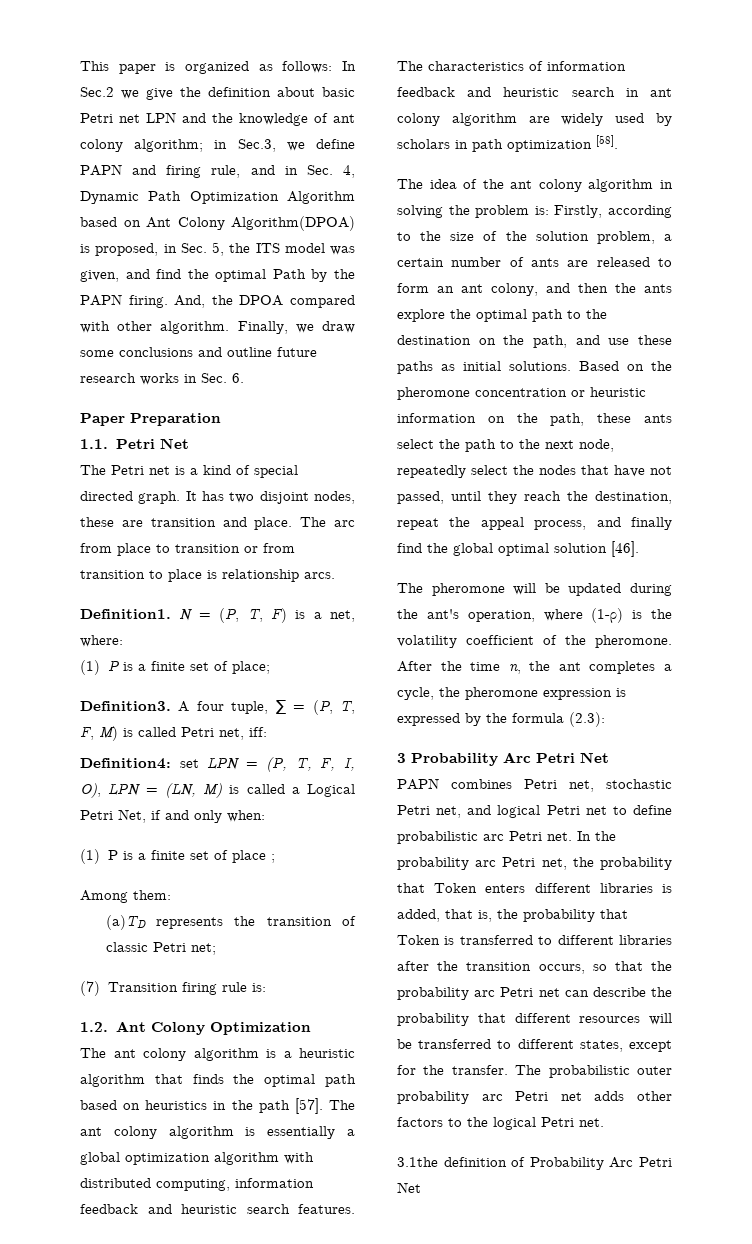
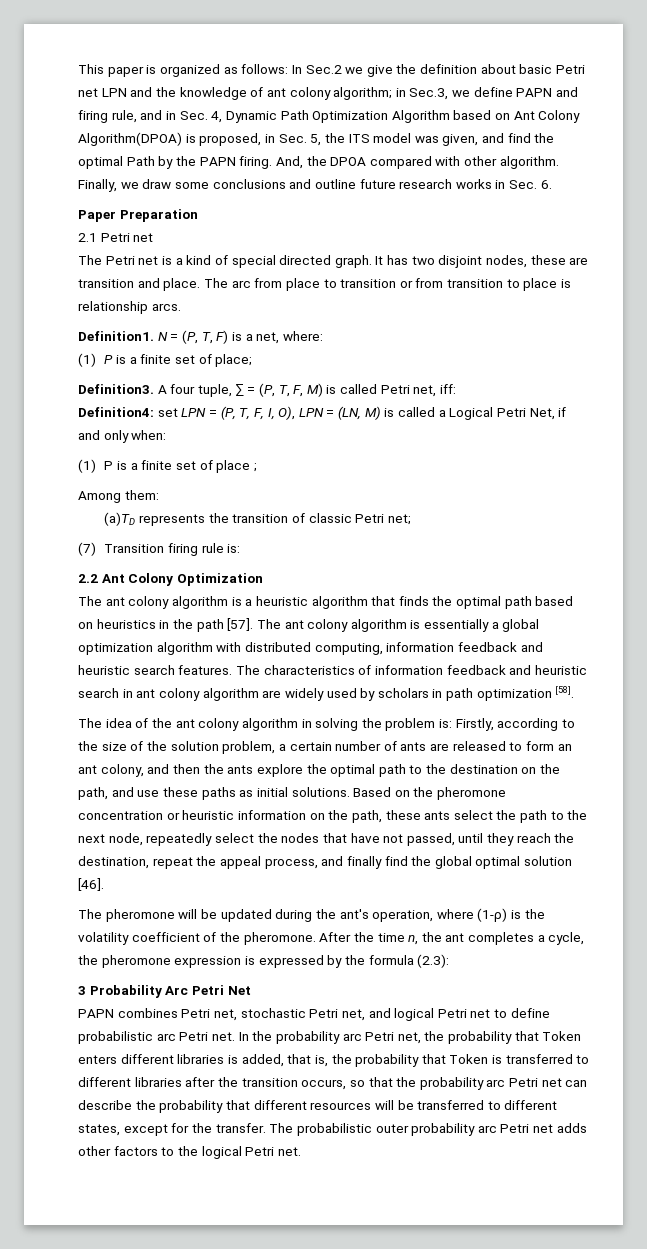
- 1.1. Petri Net
+ 2.1 Petri net
- 1.2. Ant Colony Optimization
+ 2.2 Ant Colony Optimization
- 3.1the definition of Probability Arc Petri Net

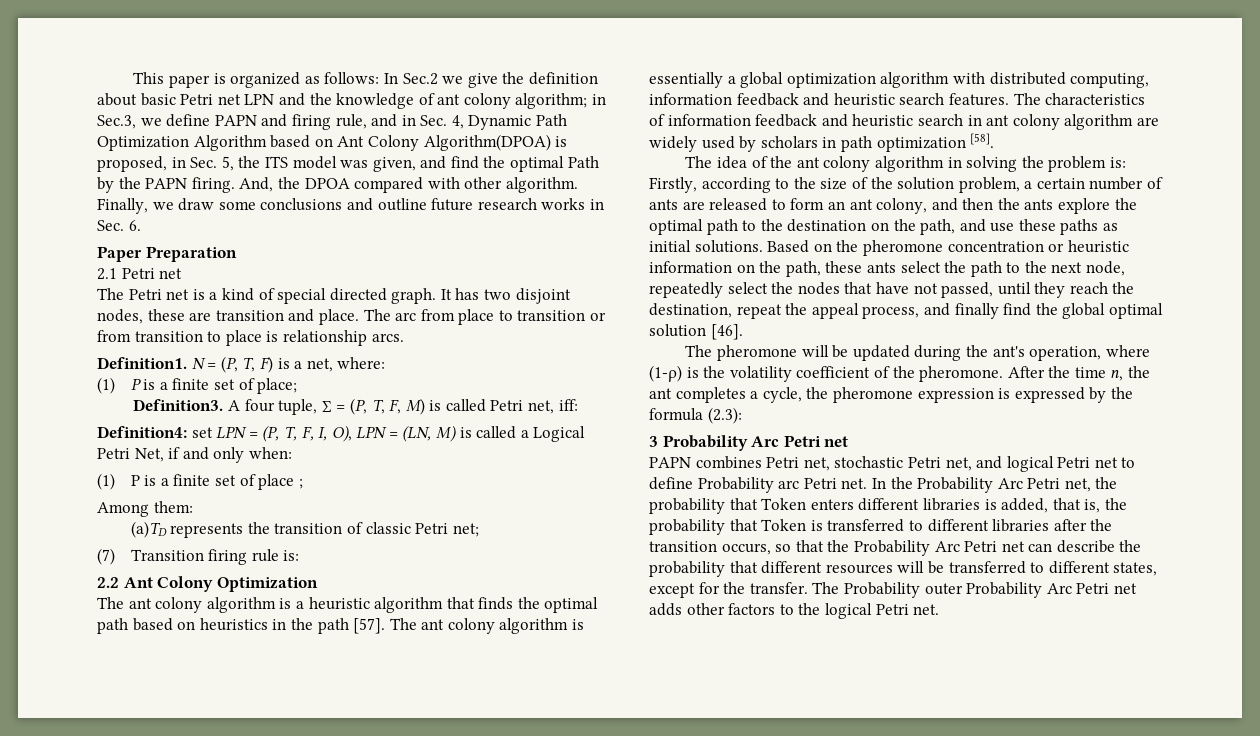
- 3 Probability Arc Petri Net
+ 3 Probability Arc Petri net
- PAPN combines Petri net, stochastic Petri net, and logical Petri net to define probabilistic arc Petri net.
+ PAPN combines Petri net, stochastic Petri net, and logical Petri net to define Probability arc Petri net.
- In the probability arc Petri net, the probability that Token enters different libraries is added, that is, the probability that Token is transferred to different libraries after the transition occurs, so that the probability arc Petri net can describe the probability that different resources will be transferred to different states, except for the transfer.
+ In the Probability Arc Petri net, the probability that Token enters different libraries is added, that is, the probability that Token is transferred to different libraries after the transition occurs, so that the Probability Arc Petri net can describe the probability that different resources will be transferred to different states, except for the transfer.
- The probabilistic outer probability arc Petri net adds other factors to the logical Petri net.
+ The Probability outer Probability Arc Petri net adds other factors to the logical Petri net.

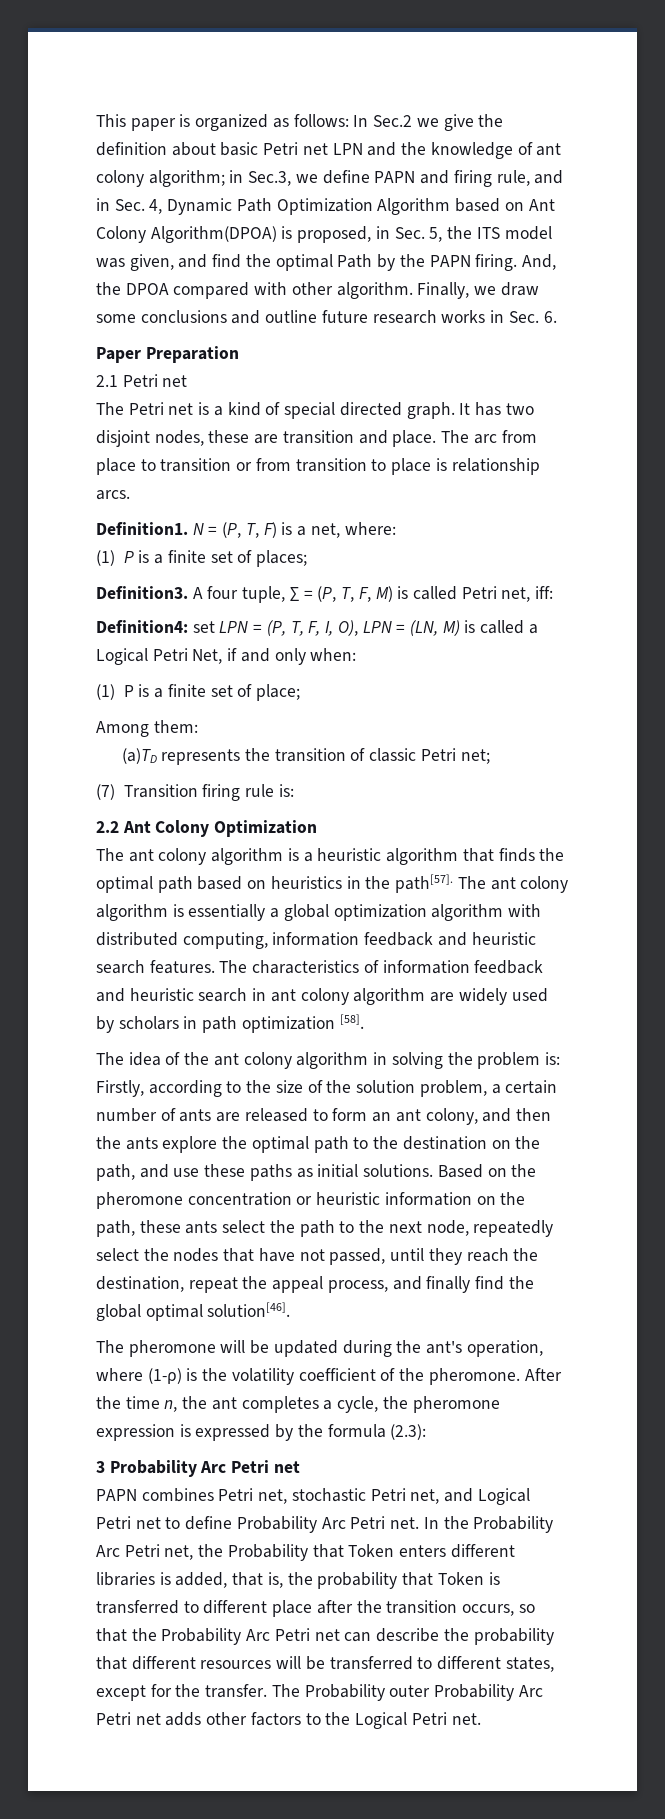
- (1) P is a finite set of place;
+ (1) P is a finite set of places;
- (1) P is a finite set of place ;
+ (1) P is a finite set of place;
- The ant colony algorithm is a heuristic algorithm that finds the optimal path based on heuristics in the path [57].
+ The ant colony algorithm is a heuristic algorithm that finds the optimal path based on heuristics in the path[57].
- Based on the pheromone concentration or heuristic information on the path, these ants select the path to the next node, repeatedly select the nodes that have not passed, until they reach the destination, repeat the appeal process, and finally find the global optimal solution [46].
+ Based on the pheromone concentration or heuristic information on the path, these ants select the path to the next node, repeatedly select the nodes that have not passed, until they reach the destination, repeat the appeal process, and finally find the global optimal solution[46].
- PAPN combines Petri net, stochastic Petri net, and logical Petri net to define Probability arc Petri net.
+ PAPN combines Petri net, stochastic Petri net, and Logical Petri net to define Probability Arc Petri net.
- In the Probability Arc Petri net, the probability that Token enters different libraries is added, that is, the probability that Token is transferred to different libraries after the transition occurs, so that the Probability Arc Petri net can describe the probability that different resources will be transferred to different states, except for the transfer.
+ In the Probability Arc Petri net, the Probability that Token enters different libraries is added, that is, the probability that Token is transferred to different place after the transition occurs, so that the Probability Arc Petri net can describe the probability that different resources will be transferred to different states, except for the transfer.
- The Probability outer Probability Arc Petri net adds other factors to the logical Petri net.
+ The Probability outer Probability Arc Petri net adds other factors to the Logical Petri net.

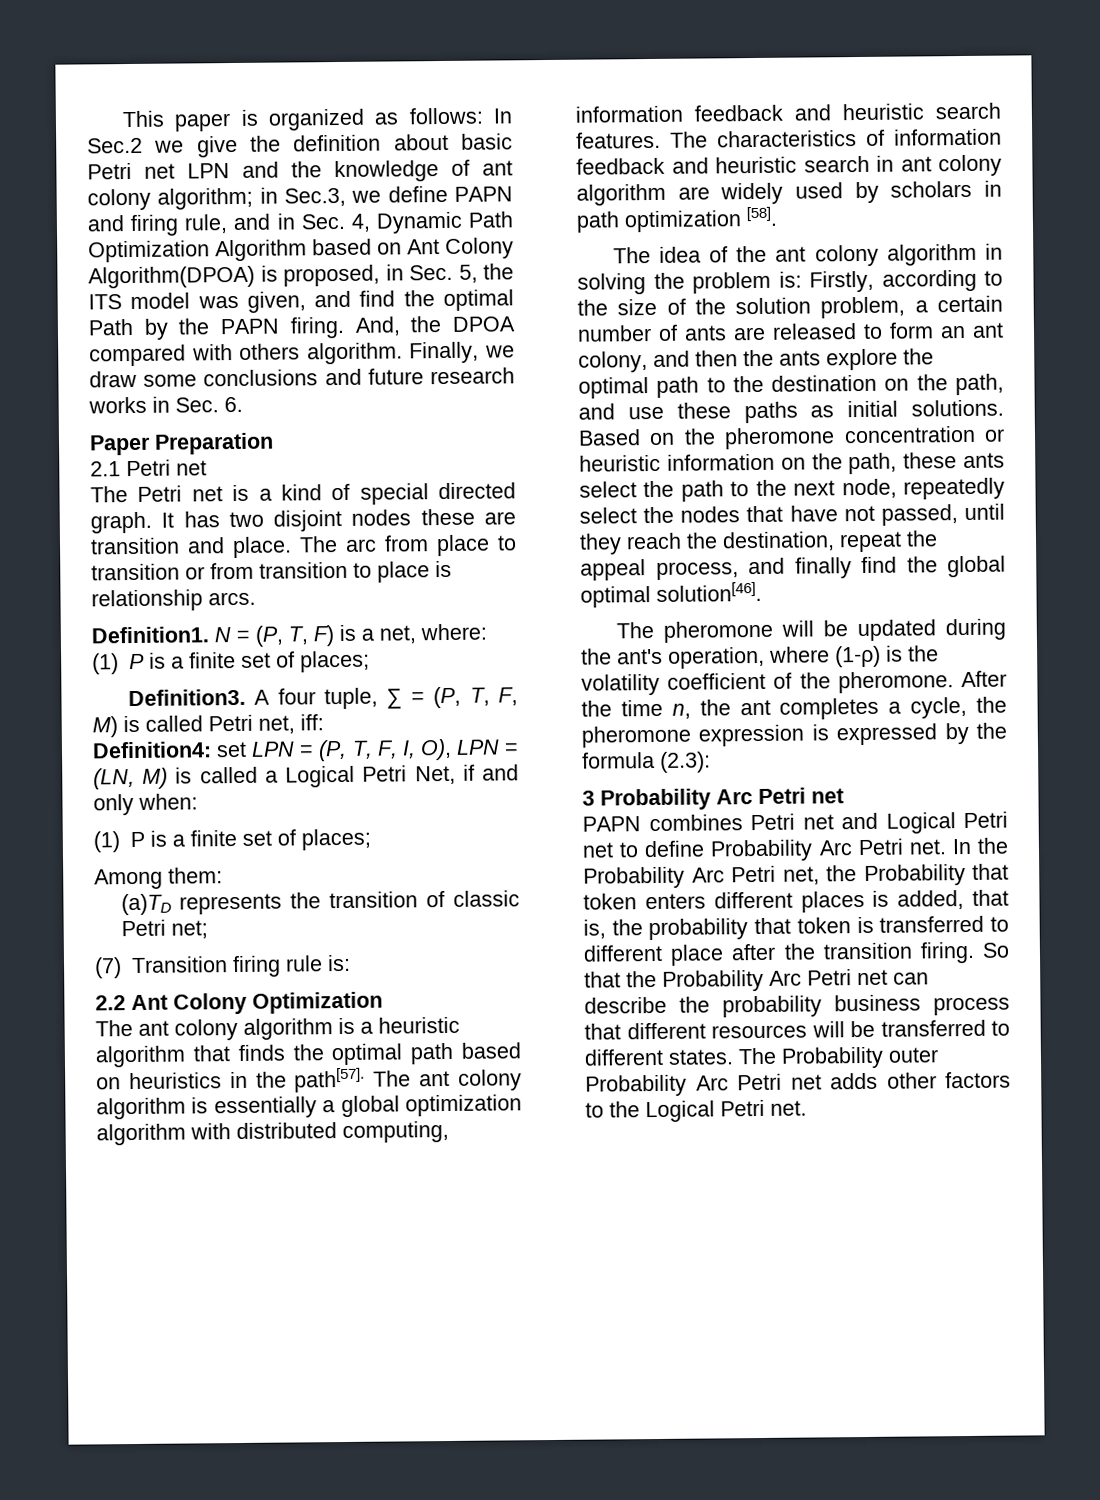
- And, the DPOA compared with other algorithm.
+ And, the DPOA compared with others algorithm.
- Finally, we draw some conclusions and outline future research works in Sec. 6.
+ Finally, we draw some conclusions and future research works in Sec. 6.
- It has two disjoint nodes, these are transition and place.
+ It has two disjoint nodes these are transition and place.
  Definition4: set LPN = (P, T, F, I, O), LPN = (LN, M) is called a Logical Petri Net, if and only when:
- (1) P is a finite set of place;
+ (1) P is a finite set of places;
- PAPN combines Petri net, stochastic Petri net, and Logical Petri net to define Probability Arc Petri net.
+ PAPN combines Petri net and Logical Petri net to define Probability Arc Petri net.
- In the Probability Arc Petri net, the Probability that Token enters different libraries is added, that is, the probability that Token is transferred to different place after the transition occurs, so that the Probability Arc Petri net can describe the probability that different resources will be transferred to different states, except for the transfer.
+ In the Probability Arc Petri net, the Probability that token enters different places is added, that is, the probability that token is transferred to different place after the transition firing. So that the Probability Arc Petri net can describe the probability business process that different resources will be transferred to different states.

